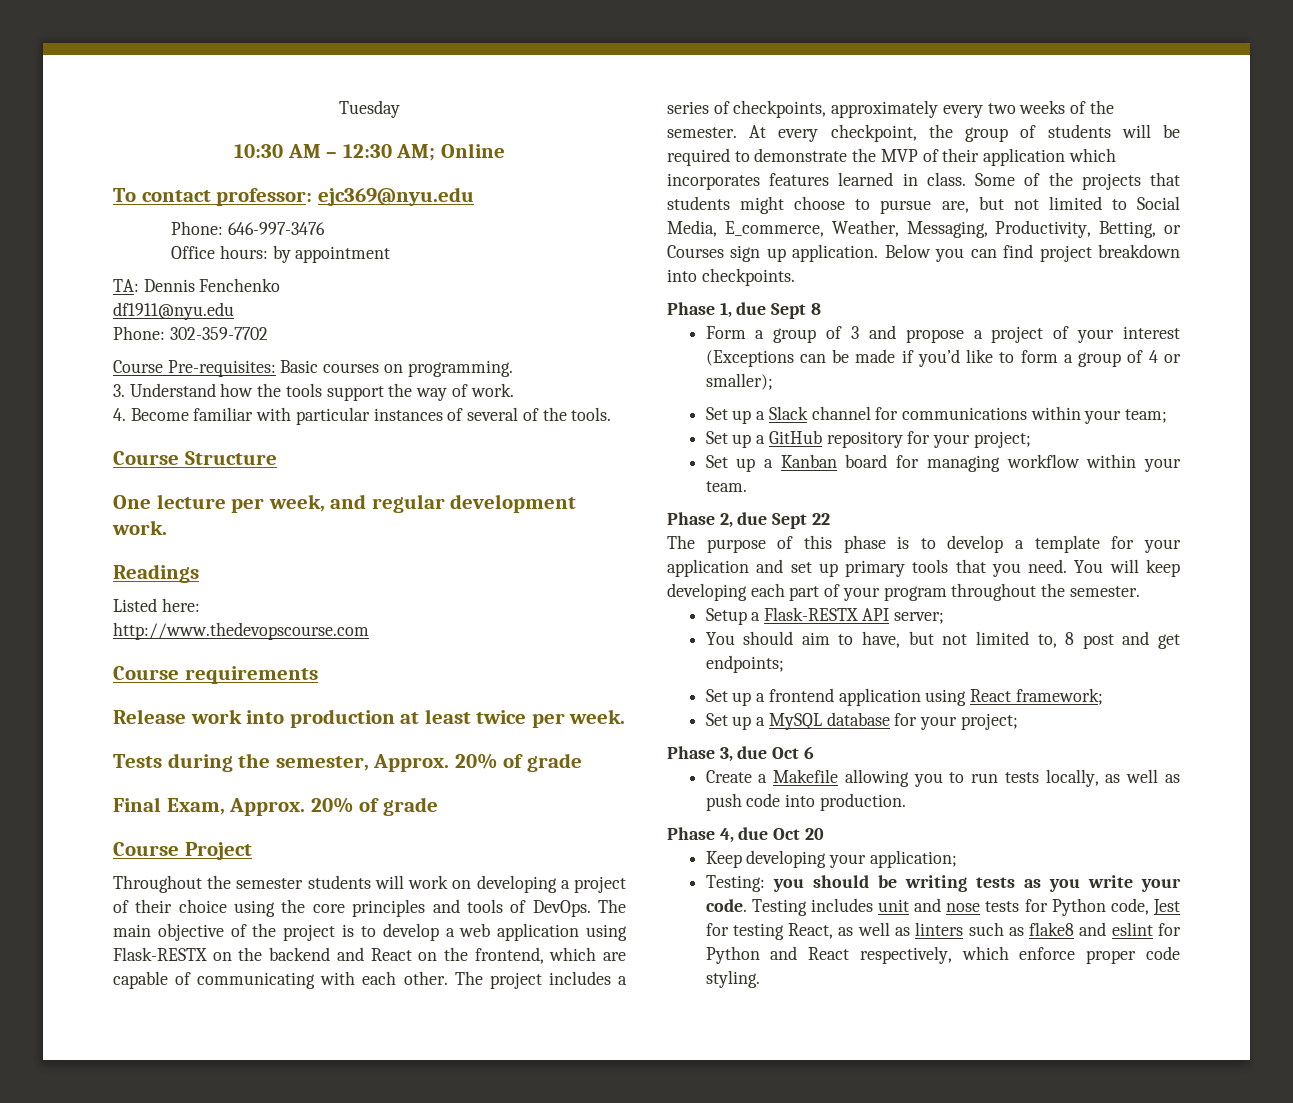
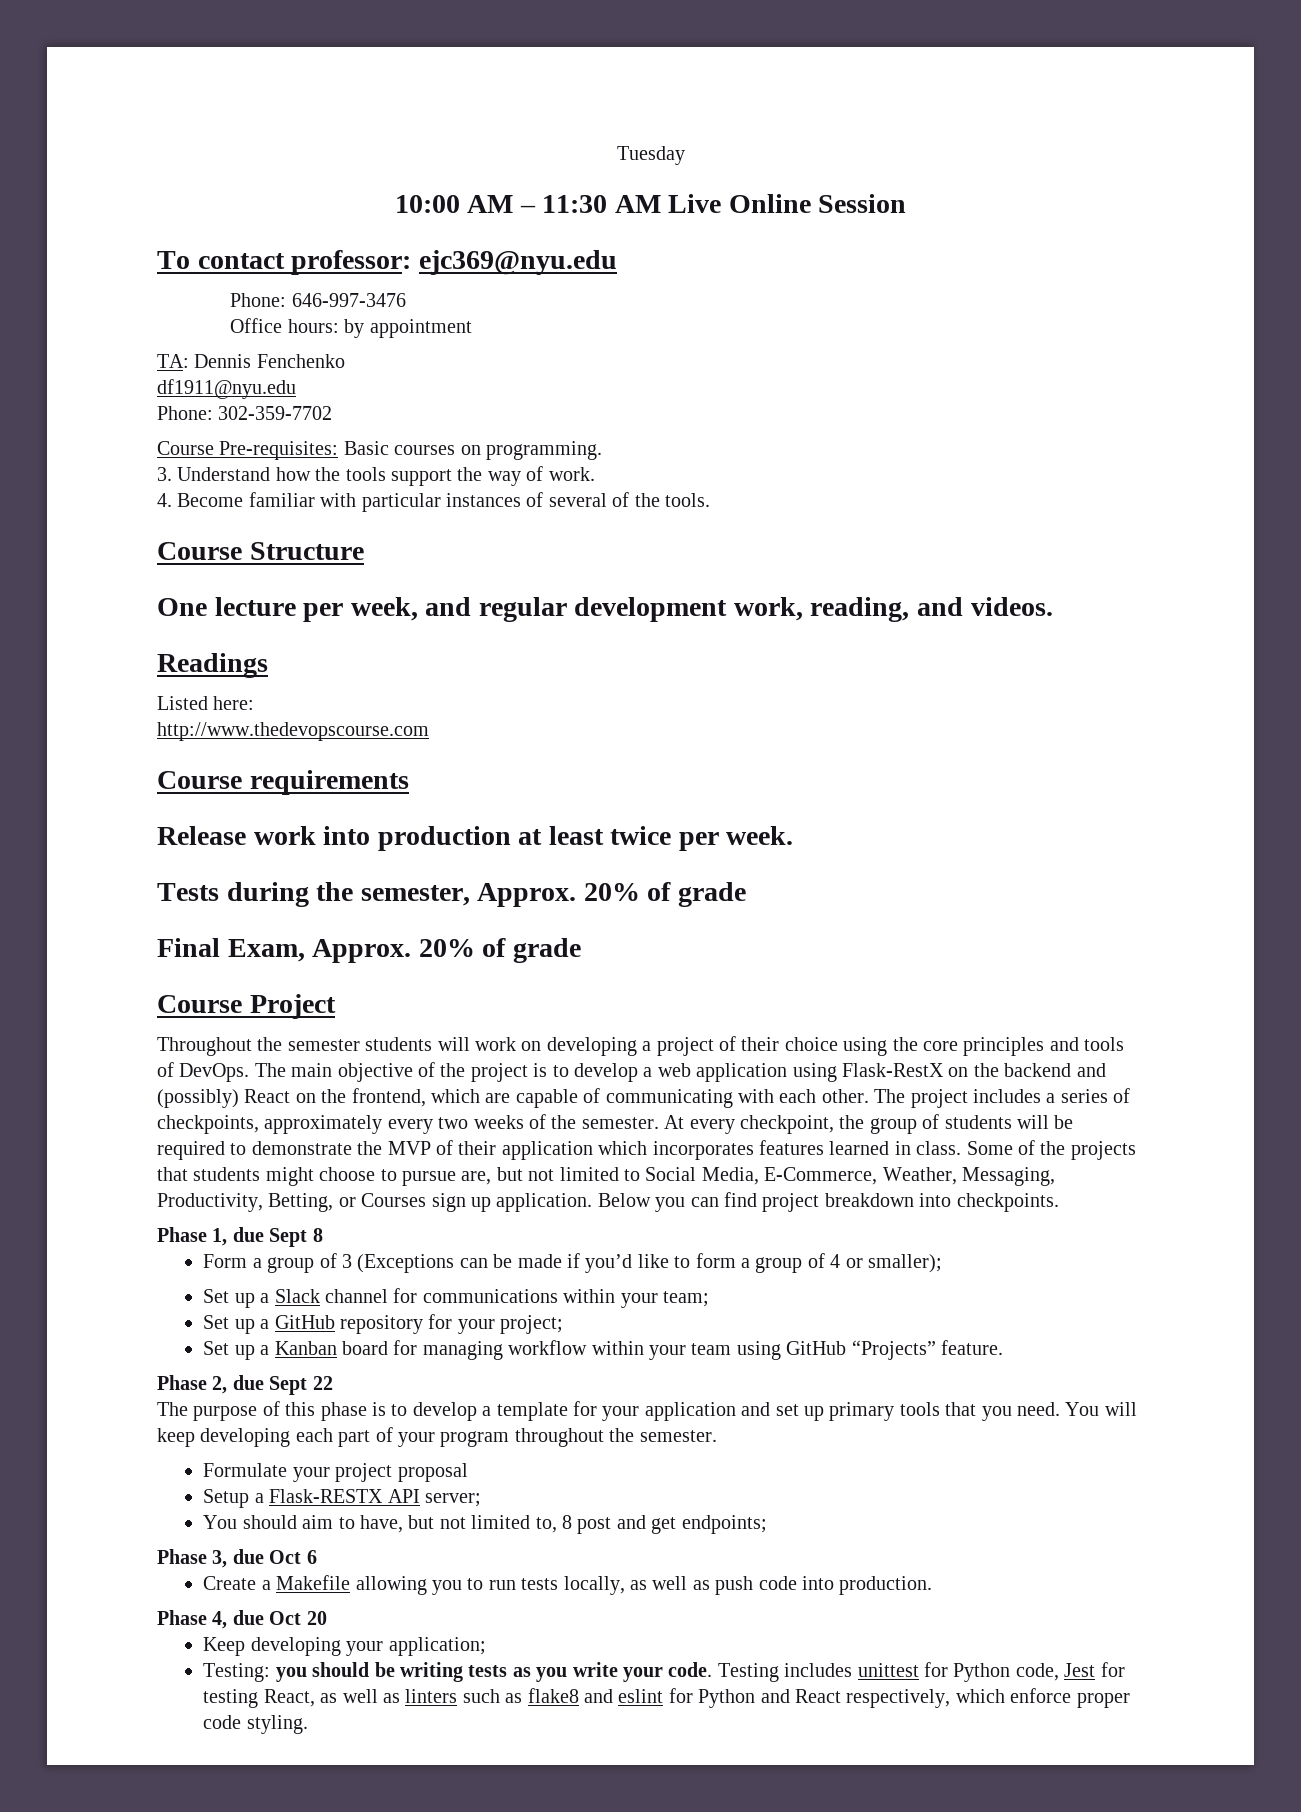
- 10:30 AM – 12:30 AM; Online
+ 10:00 AM – 11:30 AM Live Online Session
- One lecture per week, and regular development work.
+ One lecture per week, and regular development work, reading, and videos.
- The main objective of the project is to develop a web application using Flask-RESTX on the backend and React on the frontend, which are capable of communicating with each other.
+ The main objective of the project is to develop a web application using Flask-RestX on the backend and (possibly) React on the frontend, which are capable of communicating with each other.
- Some of the projects that students might choose to pursue are, but not limited to Social Media, E_commerce, Weather, Messaging, Productivity, Betting, or Courses sign up application.
+ Some of the projects that students might choose to pursue are, but not limited to Social Media, E-Commerce, Weather, Messaging, Productivity, Betting, or Courses sign up application.
- Form a group of 3 and propose a project of your interest (Exceptions can be made if you’d like to form a group of 4 or smaller);
+ Form a group of 3 (Exceptions can be made if you’d like to form a group of 4 or smaller);
- Set up a Kanban board for managing workflow within your team.
+ Set up a Kanban board for managing workflow within your team using GitHub “Projects” feature.
+ Formulate your project proposal
- Set up a frontend application using React framework;
- Set up a MySQL database for your project;
- Testing includes unit and nose tests for Python code, Jest for testing React, as well as linters such as flake8 and eslint for Python and React respectively, which enforce proper code styling.
+ Testing includes unittest for Python code, Jest for testing React, as well as linters such as flake8 and eslint for Python and React respectively, which enforce proper code styling.

